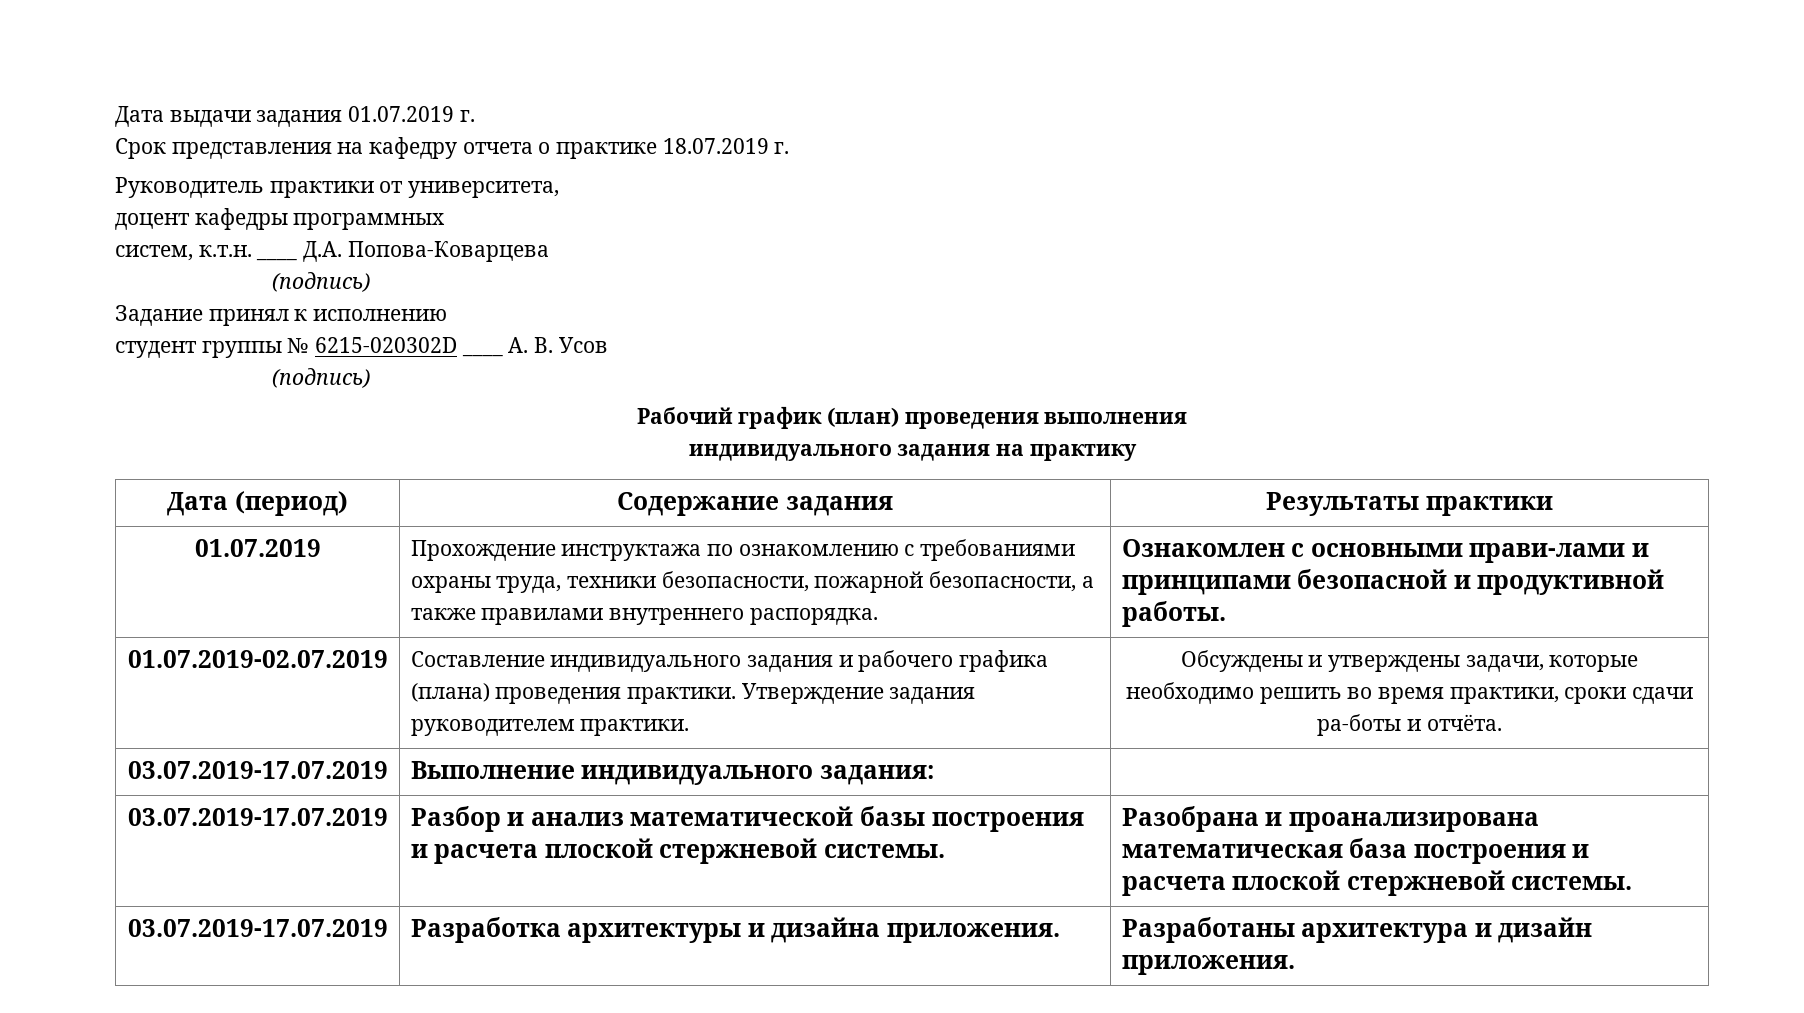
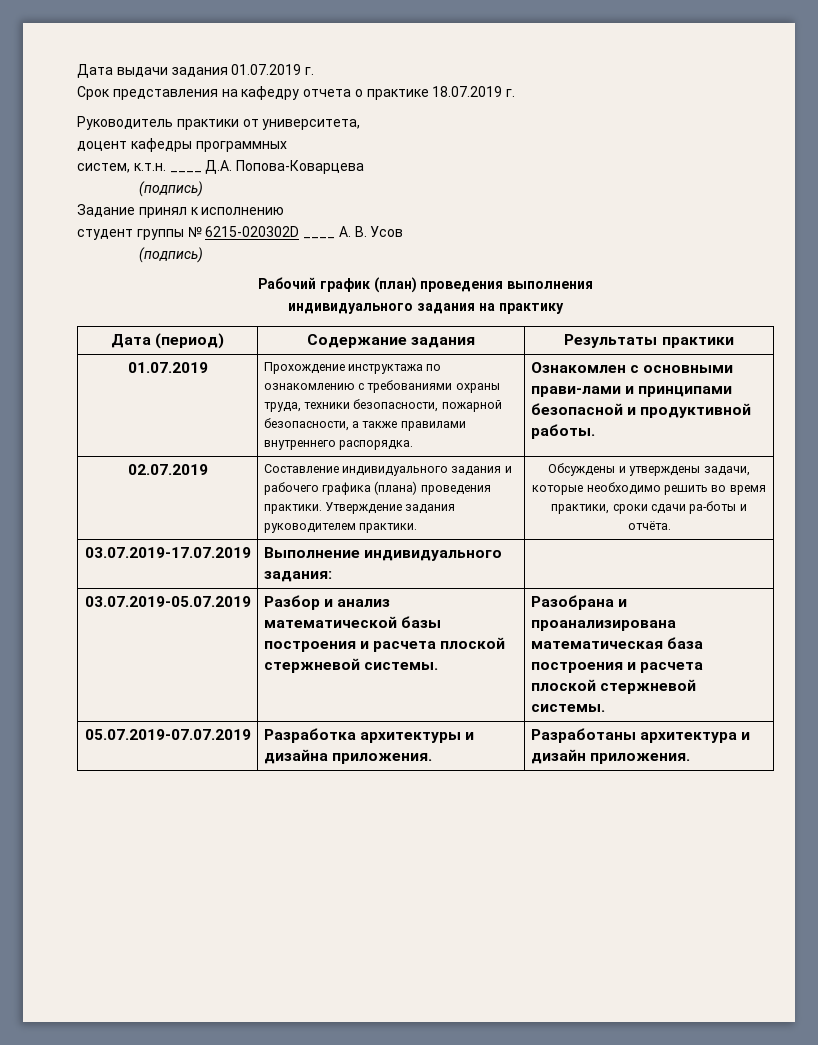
- 01.07.2019-02.07.2019 | Составление индивидуального задания и рабочего графика (плана) проведения практики. Утверждение задания руководителем практики. | Обсуждены и утверждены задачи, которые необходимо решить во время практики, сроки сдачи ра-боты и отчёта.
+ 02.07.2019 | Составление индивидуального задания и рабочего графика (плана) проведения практики. Утверждение задания руководителем практики. | Обсуждены и утверждены задачи, которые необходимо решить во время практики, сроки сдачи ра-боты и отчёта.
- 03.07.2019-17.07.2019 | Разбор и анализ математической базы построения и расчета плоской стержневой системы. | Разобрана и проанализирована математическая база построения и расчета плоской стержневой системы.
+ 03.07.2019-05.07.2019 | Разбор и анализ математической базы построения и расчета плоской стержневой системы. | Разобрана и проанализирована математическая база построения и расчета плоской стержневой системы.
- 03.07.2019-17.07.2019 | Разработка архитектуры и дизайна приложения. | Разработаны архитектура и дизайн приложения.
+ 05.07.2019-07.07.2019 | Разработка архитектуры и дизайна приложения. | Разработаны архитектура и дизайн приложения.

